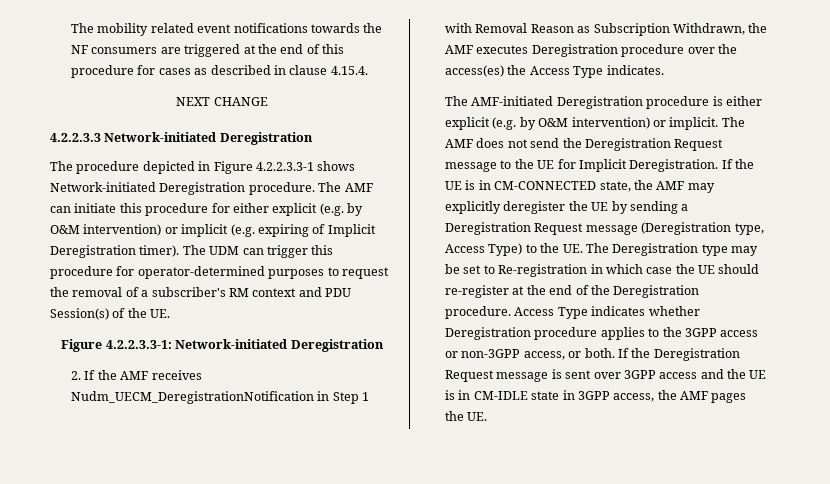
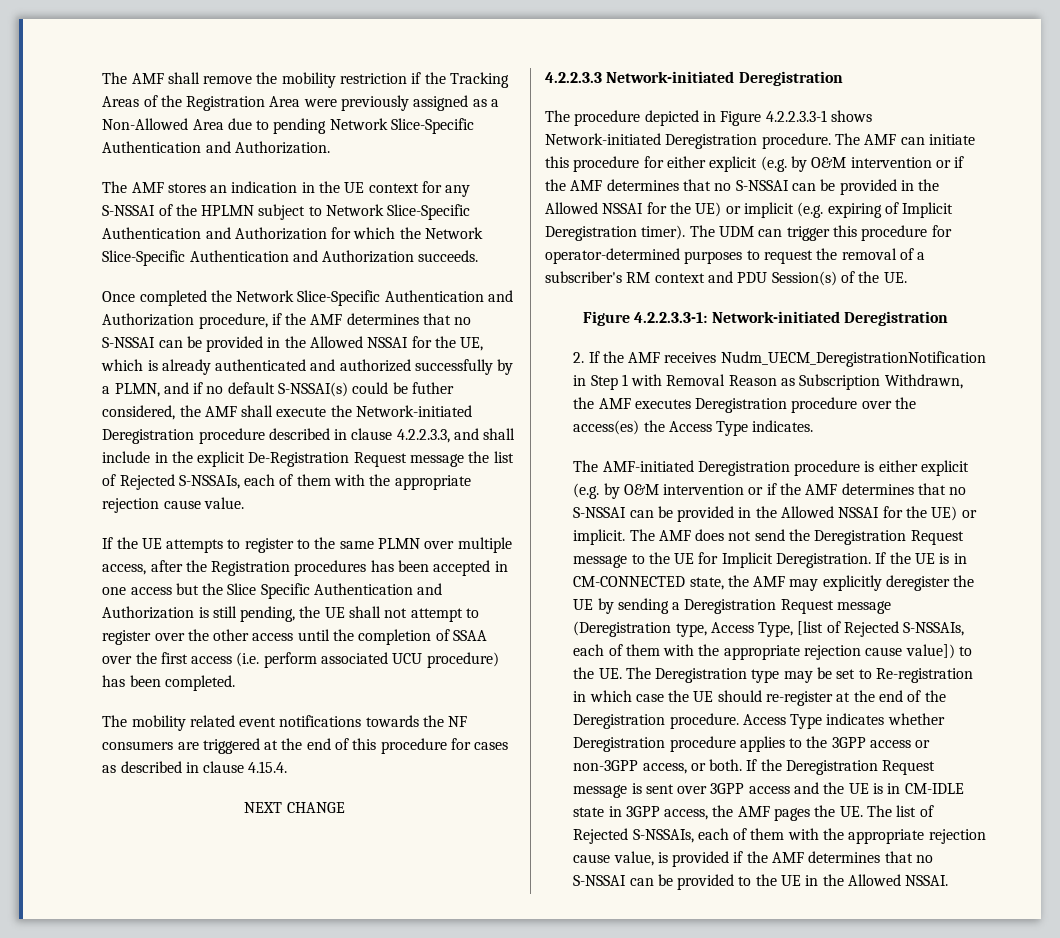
+ The AMF shall remove the mobility restriction if the Tracking Areas of the Registration Area were previously assigned as a Non-Allowed Area due to pending Network Slice-Specific Authentication and Authorization.
+ The AMF stores an indication in the UE context for any S-NSSAI of the HPLMN subject to Network Slice-Specific Authentication and Authorization for which the Network Slice-Specific Authentication and Authorization succeeds.
+ Once completed the Network Slice-Specific Authentication and Authorization procedure, if the AMF determines that no S-NSSAI can be provided in the Allowed NSSAI for the UE, which is already authenticated and authorized successfully by a PLMN, and if no default S-NSSAI(s) could be futher considered, the AMF shall execute the Network-initiated Deregistration procedure described in clause 4.2.2.3.3, and shall include in the explicit De-Registration Request message the list of Rejected S-NSSAIs, each of them with the appropriate rejection cause value.
+ If the UE attempts to register to the same PLMN over multiple access, after the Registration procedures has been accepted in one access but the Slice Specific Authentication and Authorization is still pending, the UE shall not attempt to register over the other access until the completion of SSAA over the first access (i.e. perform associated UCU procedure) has been completed.
- The AMF can initiate this procedure for either explicit (e.g. by O&M intervention) or implicit (e.g. expiring of Implicit Deregistration timer).
+ The AMF can initiate this procedure for either explicit (e.g. by O&M intervention or if the AMF determines that no S-NSSAI can be provided in the Allowed NSSAI for the UE) or implicit (e.g. expiring of Implicit Deregistration timer).
- The AMF-initiated Deregistration procedure is either explicit (e.g. by O&M intervention) or implicit.
+ The AMF-initiated Deregistration procedure is either explicit (e.g. by O&M intervention or if the AMF determines that no S-NSSAI can be provided in the Allowed NSSAI for the UE) or implicit.
- If the UE is in CM-CONNECTED state, the AMF may explicitly deregister the UE by sending a Deregistration Request message (Deregistration type, Access Type) to the UE. The Deregistration type may be set to Re-registration in which case the UE should re-register at the end of the Deregistration procedure.
+ If the UE is in CM-CONNECTED state, the AMF may explicitly deregister the UE by sending a Deregistration Request message (Deregistration type, Access Type, [list of Rejected S-NSSAIs, each of them with the appropriate rejection cause value]) to the UE. The Deregistration type may be set to Re-registration in which case the UE should re-register at the end of the Deregistration procedure.
- If the Deregistration Request message is sent over 3GPP access and the UE is in CM-IDLE state in 3GPP access, the AMF pages the UE.
+ If the Deregistration Request message is sent over 3GPP access and the UE is in CM-IDLE state in 3GPP access, the AMF pages the UE. The list of Rejected S-NSSAIs, each of them with the appropriate rejection cause value, is provided if the AMF determines that no S-NSSAI can be provided to the UE in the Allowed NSSAI.

